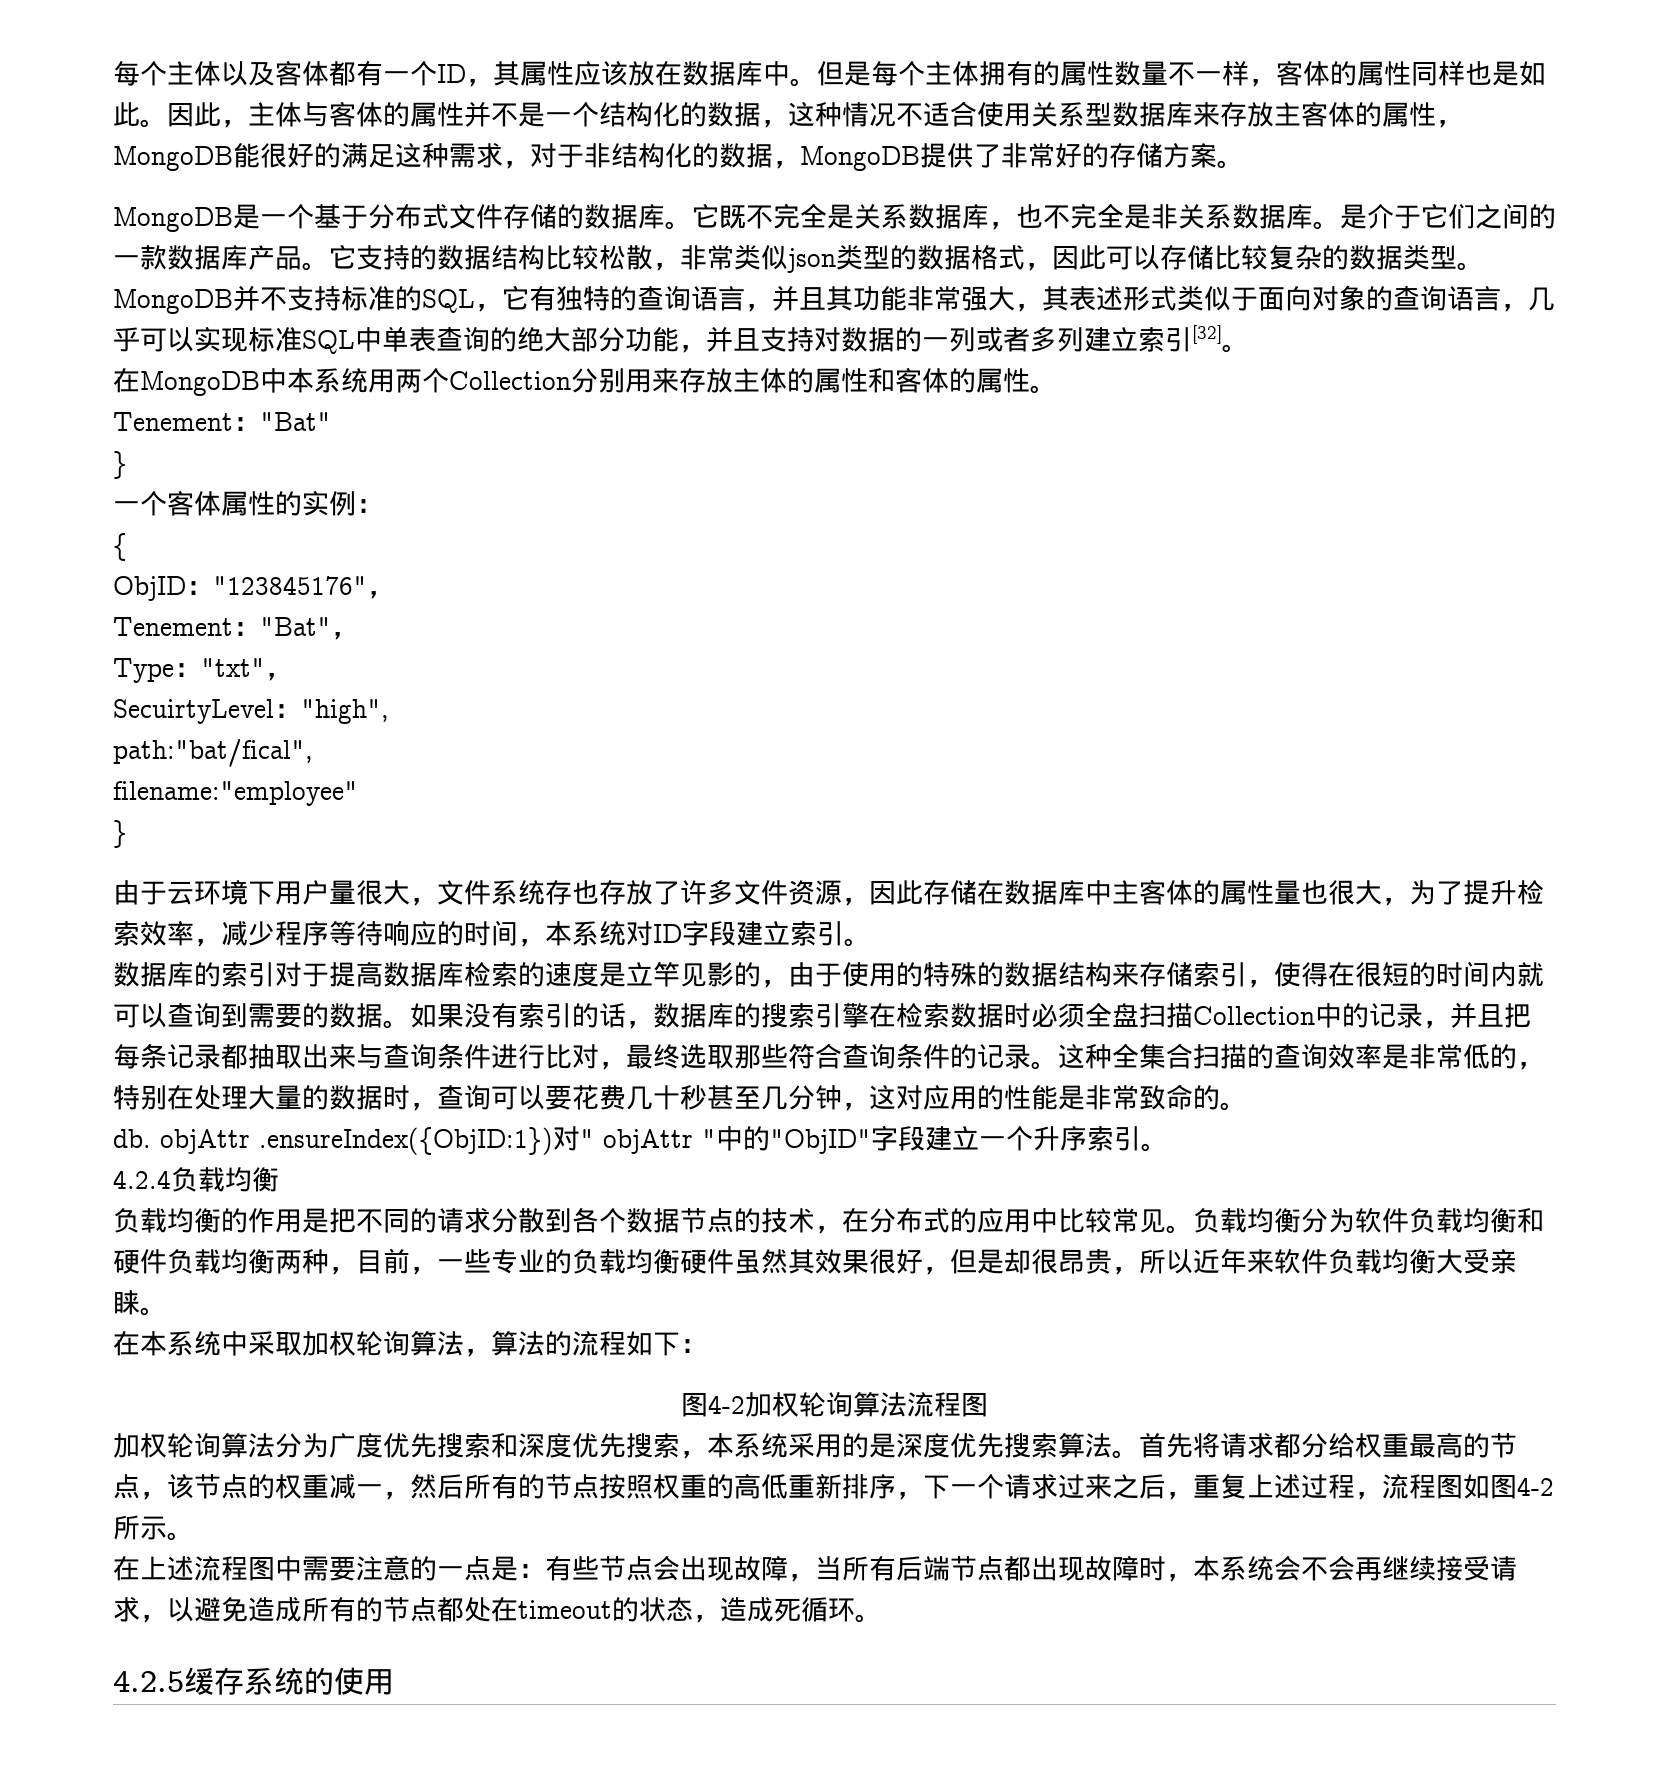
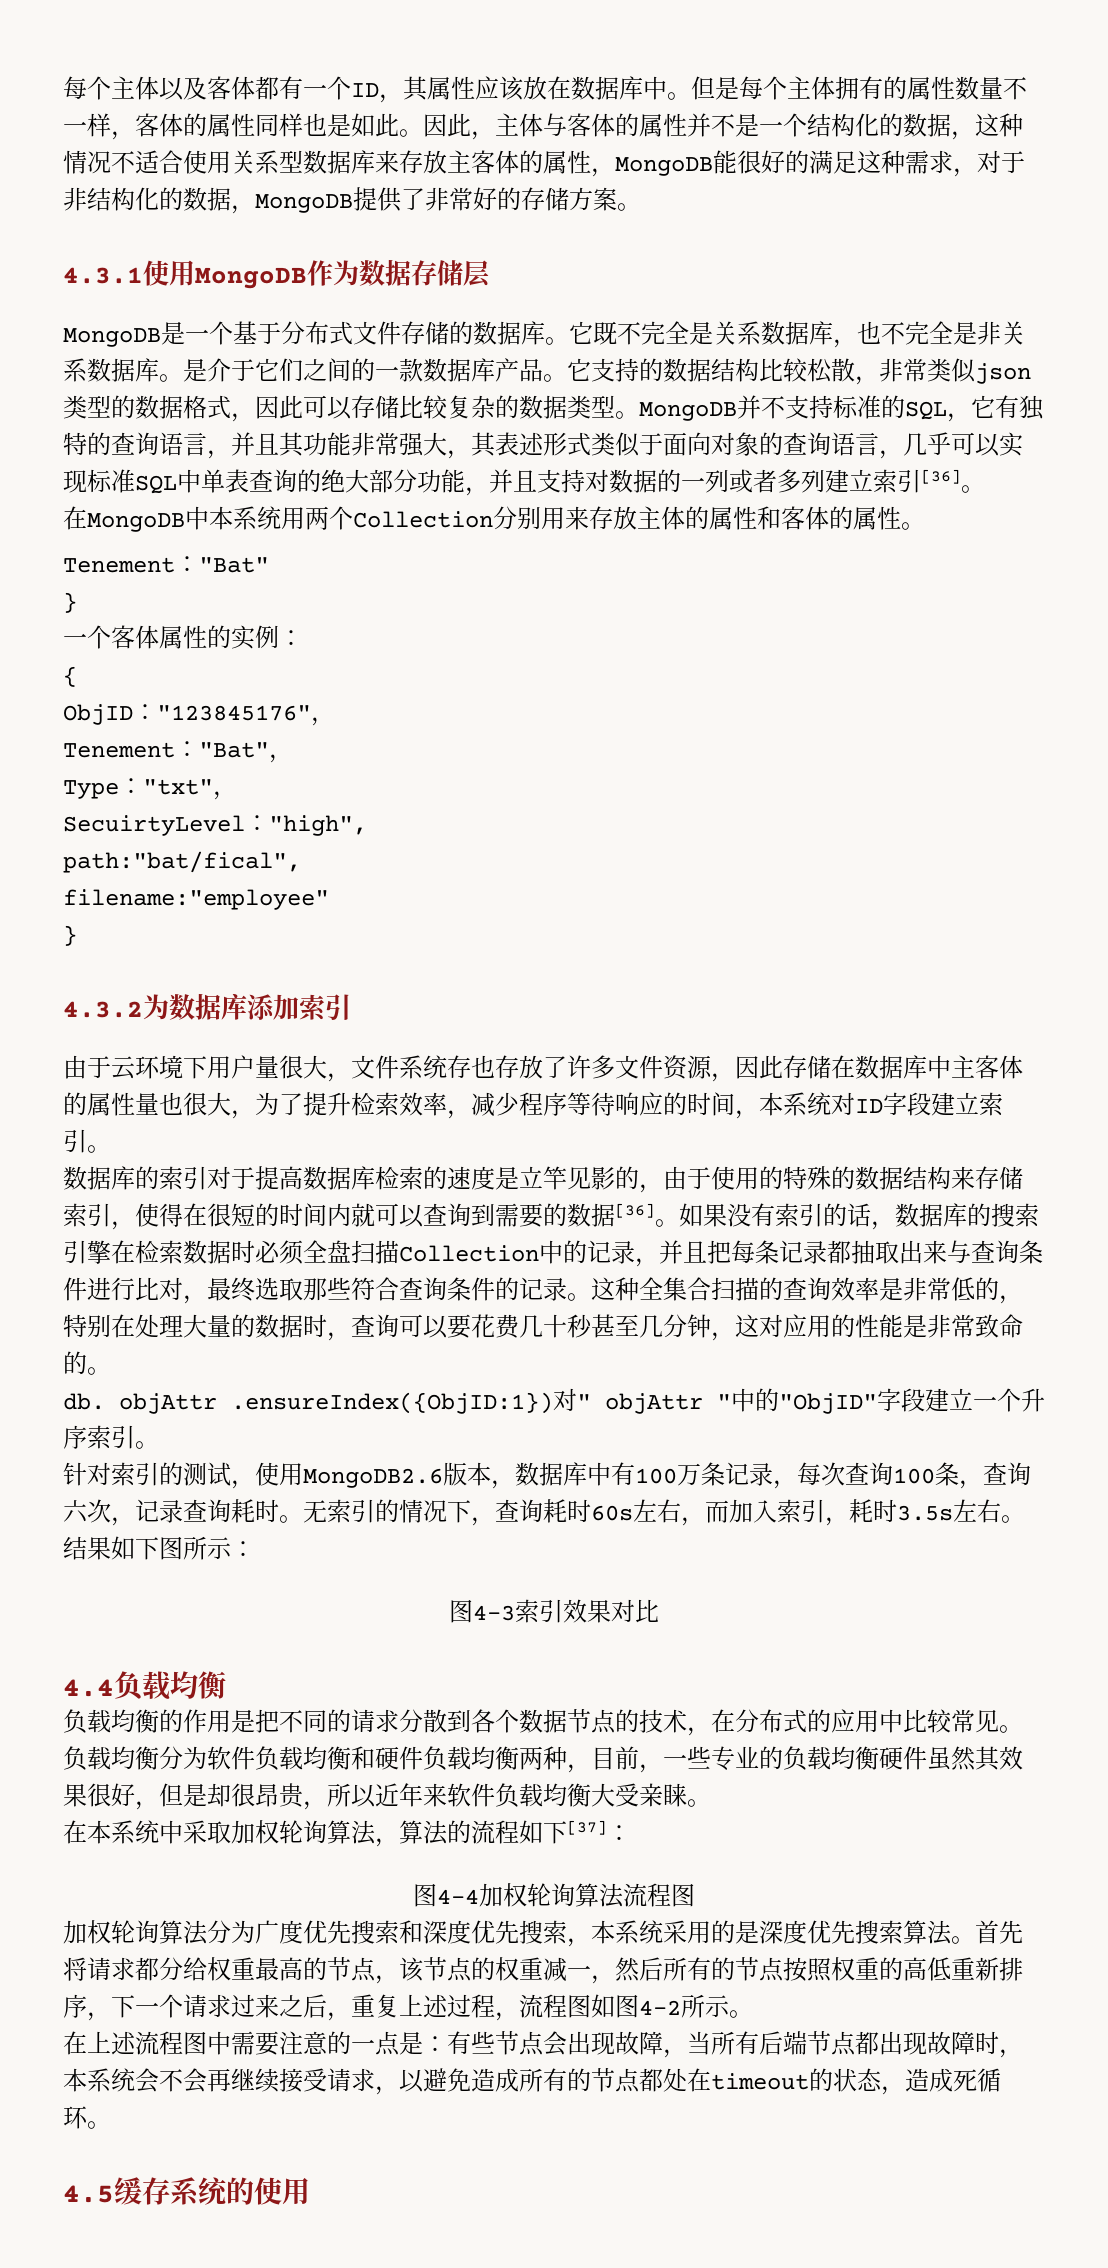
+ 4.3.1使用MongoDB作为数据存储层
- MongoDB并不支持标准的SQL，它有独特的查询语言，并且其功能非常强大，其表述形式类似于面向对象的查询语言，几乎可以实现标准SQL中单表查询的绝大部分功能，并且支持对数据的一列或者多列建立索引[32]。
+ MongoDB并不支持标准的SQL，它有独特的查询语言，并且其功能非常强大，其表述形式类似于面向对象的查询语言，几乎可以实现标准SQL中单表查询的绝大部分功能，并且支持对数据的一列或者多列建立索引[36]。
+ 4.3.2为数据库添加索引
- 数据库的索引对于提高数据库检索的速度是立竿见影的，由于使用的特殊的数据结构来存储索引，使得在很短的时间内就可以查询到需要的数据。
+ 数据库的索引对于提高数据库检索的速度是立竿见影的，由于使用的特殊的数据结构来存储索引，使得在很短的时间内就可以查询到需要的数据[36]。
- 4.2.4负载均衡
+ 针对索引的测试，使用MongoDB2.6版本，数据库中有100万条记录，每次查询100条，查询六次，记录查询耗时。无索引的情况下，查询耗时60s左右，而加入索引，耗时3.5s左右。结果如下图所示：
+ 图4-3索引效果对比
+ 4.4负载均衡
- 在本系统中采取加权轮询算法，算法的流程如下：
- 图4-2加权轮询算法流程图
+ 在本系统中采取加权轮询算法，算法的流程如下[37]：
+ 图4-4加权轮询算法流程图
- 4.2.5缓存系统的使用
+ 4.5缓存系统的使用

